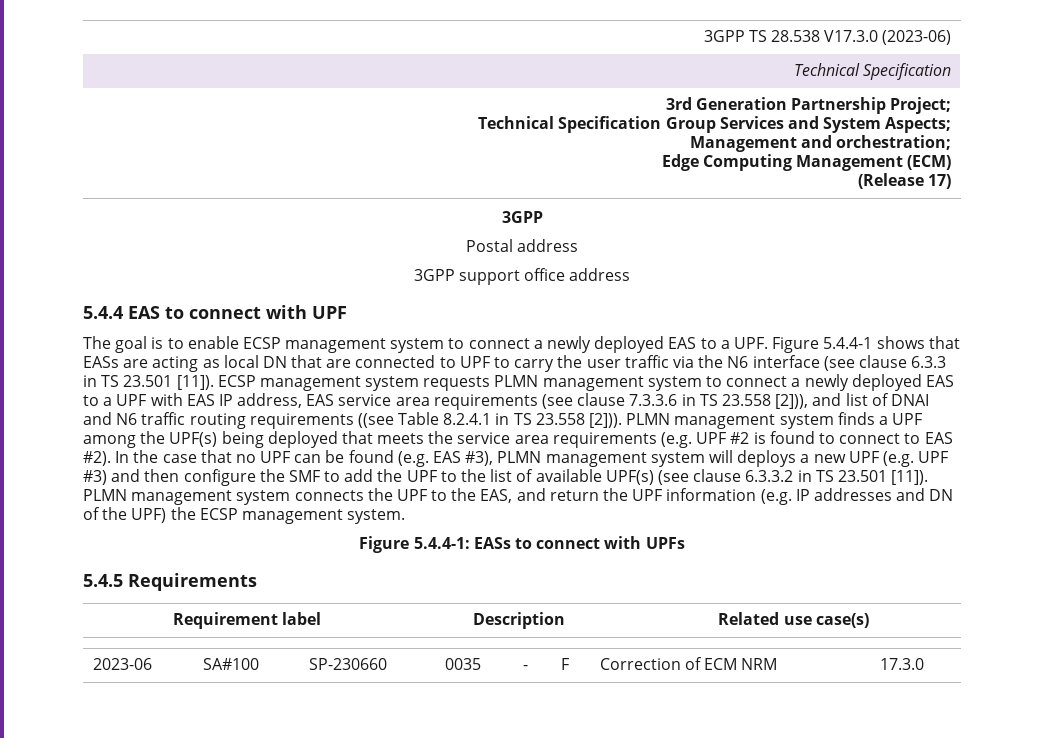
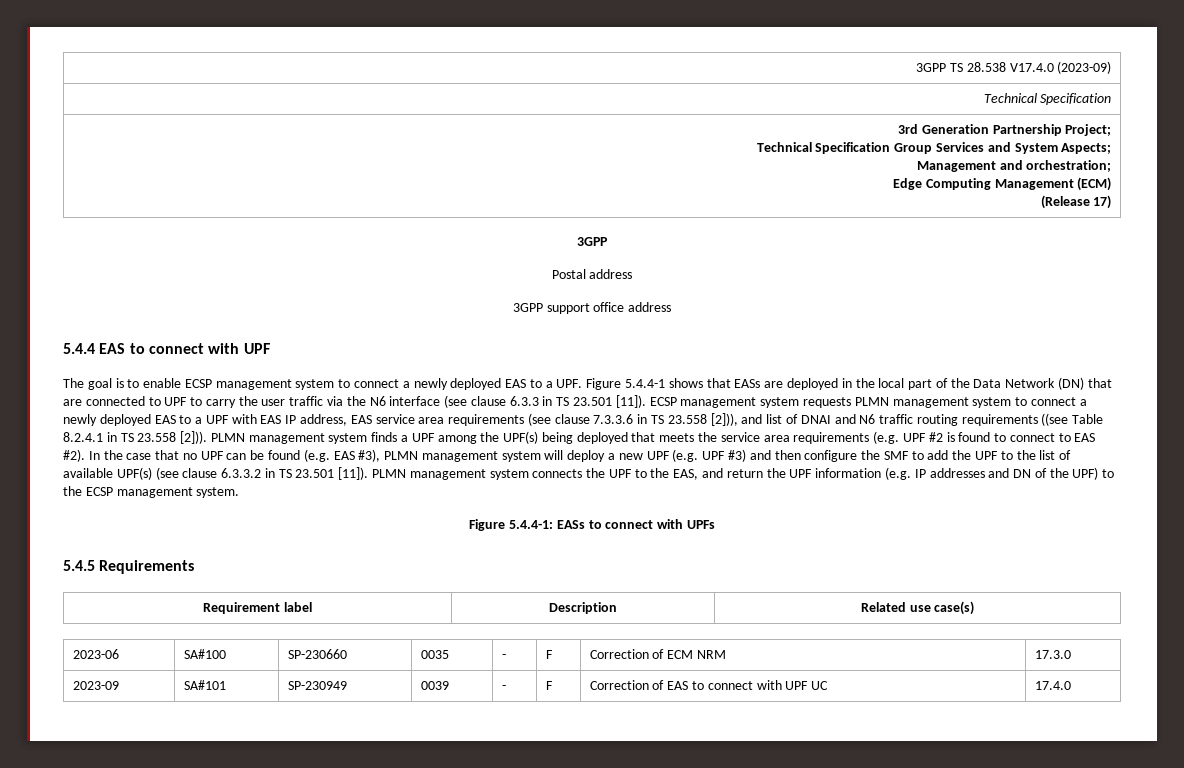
- 3GPP TS 28.538 V17.3.0 (2023-06)
+ 3GPP TS 28.538 V17.4.0 (2023-09)
- The goal is to enable ECSP management system to connect a newly deployed EAS to a UPF. Figure 5.4.4-1 shows that EASs are acting as local DN that are connected to UPF to carry the user traffic via the N6 interface (see clause 6.3.3 in TS 23.501 [11]).
+ The goal is to enable ECSP management system to connect a newly deployed EAS to a UPF. Figure 5.4.4-1 shows that EASs are deployed in the local part of the Data Network (DN) that are connected to UPF to carry the user traffic via the N6 interface (see clause 6.3.3 in TS 23.501 [11]).
- In the case that no UPF can be found (e.g. EAS #3), PLMN management system will deploys a new UPF (e.g. UPF #3) and then configure the SMF to add the UPF to the list of available UPF(s) (see clause 6.3.3.2 in TS 23.501 [11]).
+ In the case that no UPF can be found (e.g. EAS #3), PLMN management system will deploy a new UPF (e.g. UPF #3) and then configure the SMF to add the UPF to the list of available UPF(s) (see clause 6.3.3.2 in TS 23.501 [11]).
- PLMN management system connects the UPF to the EAS, and return the UPF information (e.g. IP addresses and DN of the UPF) the ECSP management system.
+ PLMN management system connects the UPF to the EAS, and return the UPF information (e.g. IP addresses and DN of the UPF) to the ECSP management system.
+ 2023-09 | SA#101 | SP-230949 | 0039 | - | F | Correction of EAS to connect with UPF UC | 17.4.0

